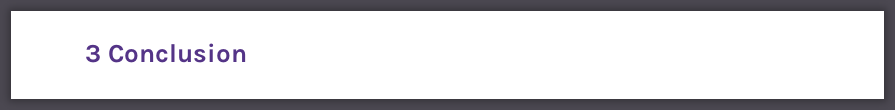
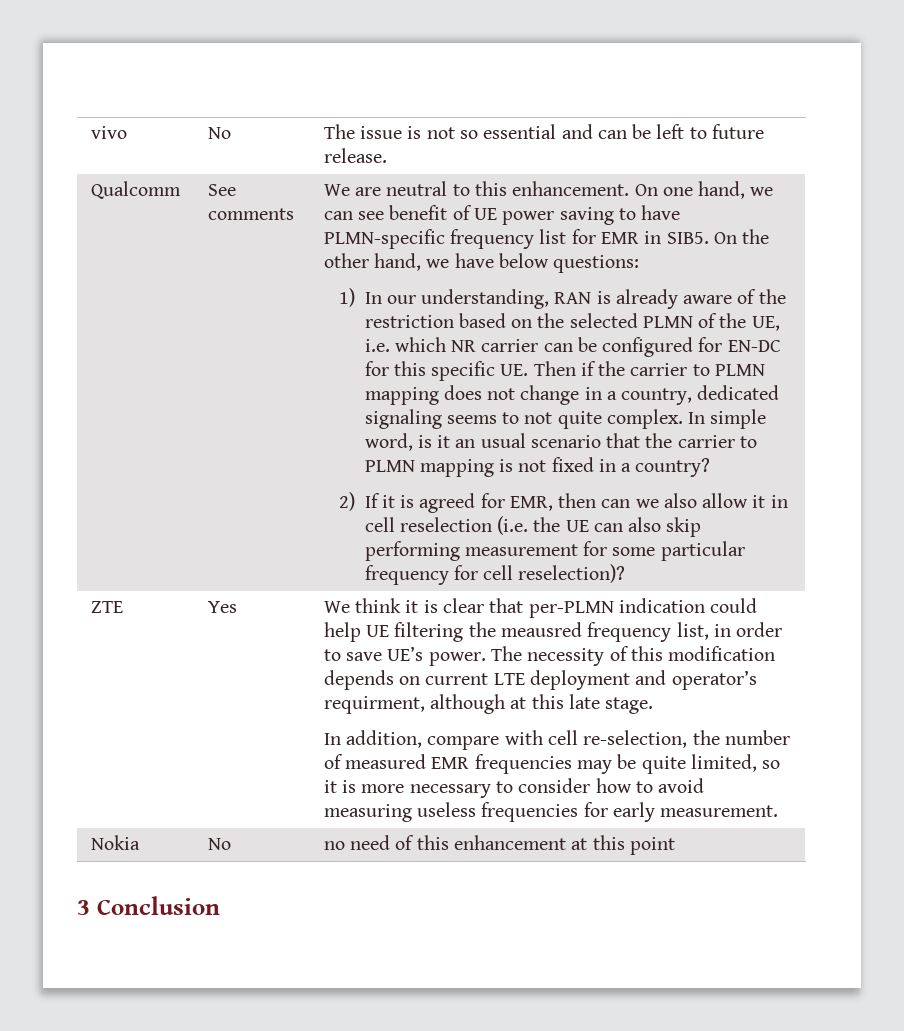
+ vivo | No | The issue is not so essential and can be left to future release.
+ Qualcomm | See comments | We are neutral to this enhancement. On one hand, we can see benefit of UE power saving to have PLMN-specific frequency list for EMR in SIB5. On the other hand, we have below questions:
+ 1) In our understanding, RAN is already aware of the restriction based on the selected PLMN of the UE, i.e. which NR carrier can be configured for EN-DC for this specific UE. Then if the carrier to PLMN mapping does not change in a country, dedicated signaling seems to not quite complex. In simple word, is it an usual scenario that the carrier to PLMN mapping is not fixed in a country?
+ 2) If it is agreed for EMR, then can we also allow it in cell reselection (i.e. the UE can also skip performing measurement for some particular frequency for cell reselection)?
+ ZTE | Yes | We think it is clear that per-PLMN indication could help UE filtering the meausred frequency list, in order to save UE’s power. The necessity of this modification depends on current LTE deployment and operator’s requirment, although at this late stage.
+ In addition, compare with cell re-selection, the number of measured EMR frequencies may be quite limited, so it is more necessary to consider how to avoid measuring useless frequencies for early measurement.
+ Nokia | No | no need of this enhancement at this point

